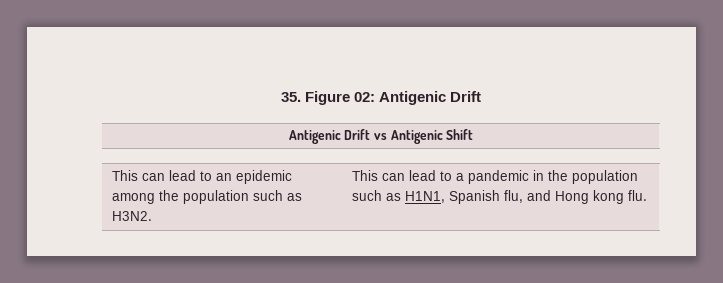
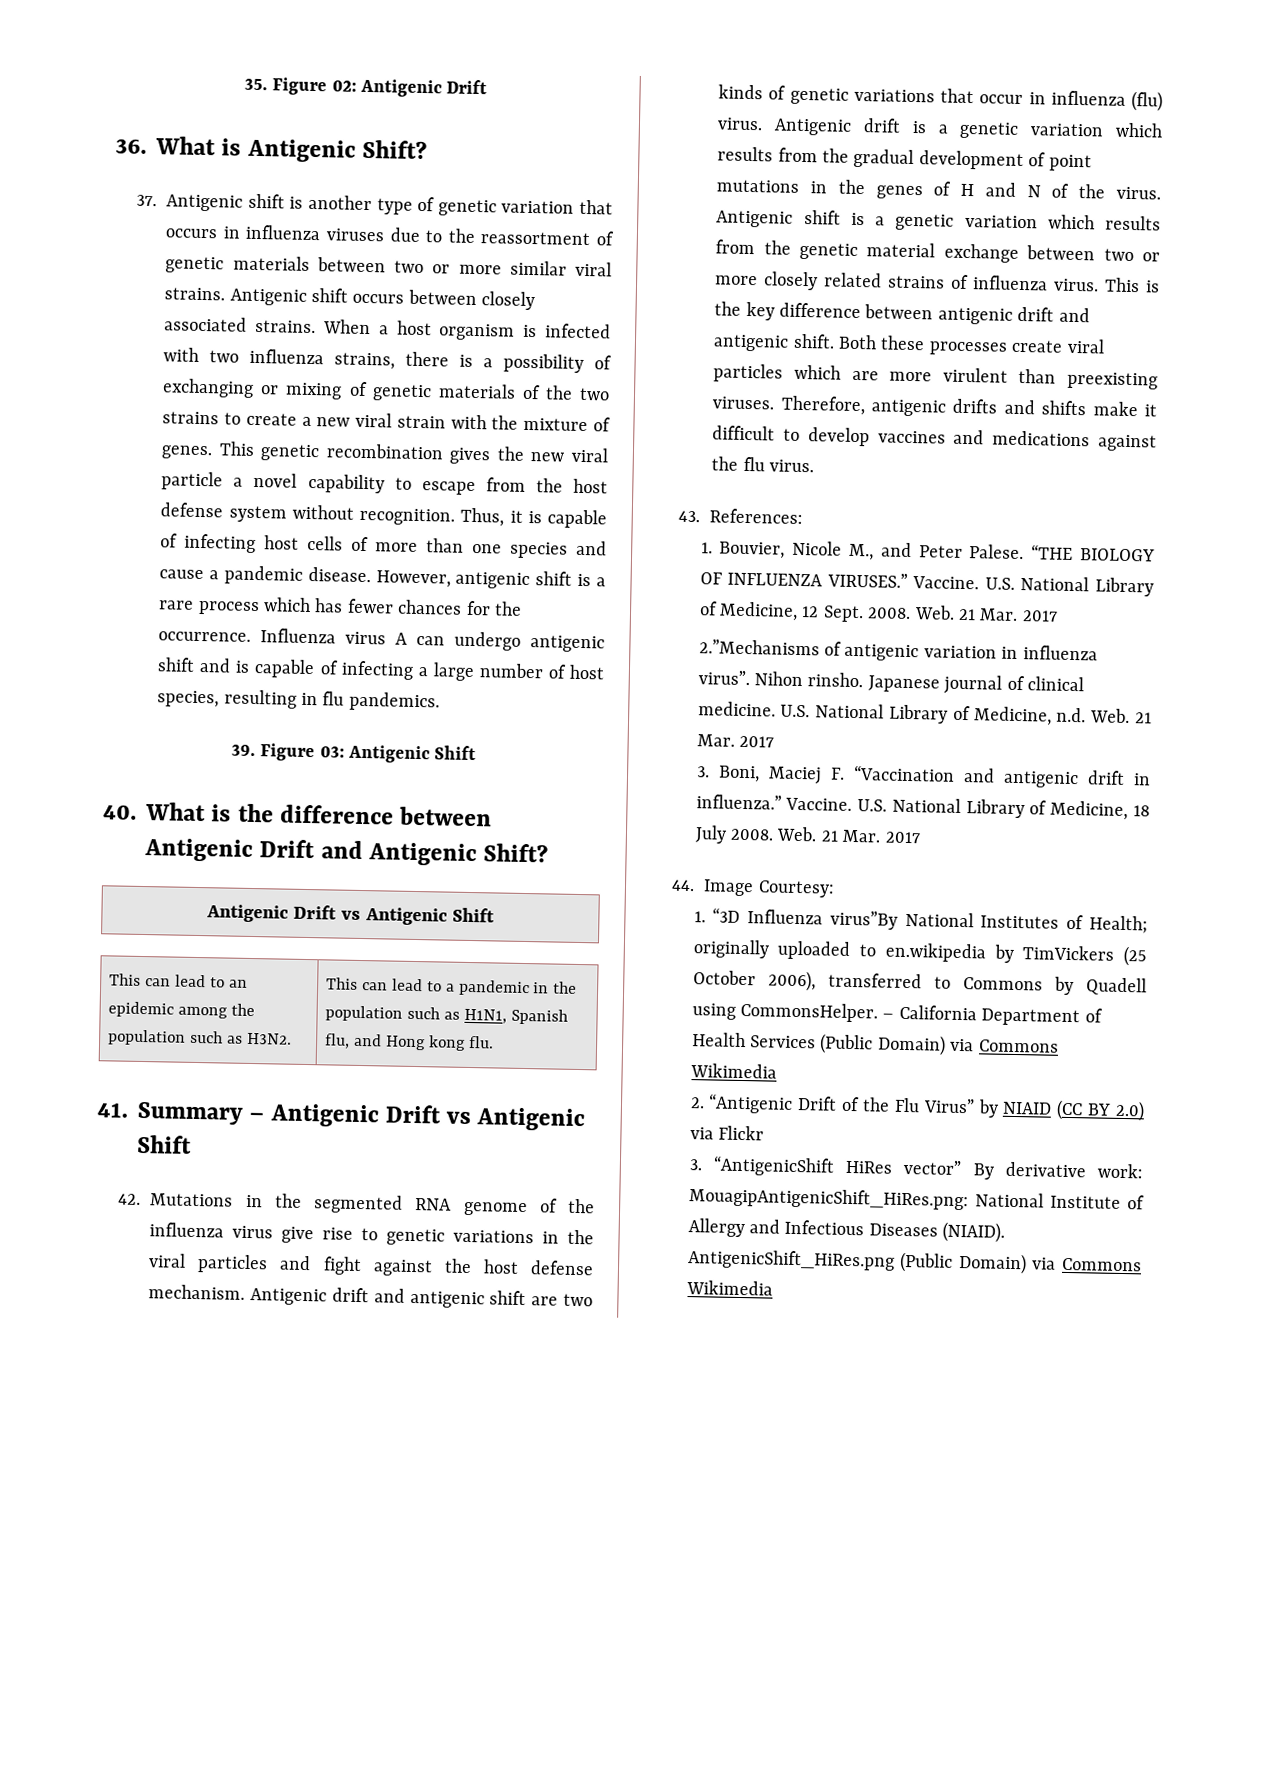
+ 36. What is Antigenic Shift?
+ 37. Antigenic shift is another type of genetic variation that occurs in influenza viruses due to the reassortment of genetic materials between two or more similar viral strains. Antigenic shift occurs between closely associated strains. When a host organism is infected with two influenza strains, there is a possibility of exchanging or mixing of genetic materials of the two strains to create a new viral strain with the mixture of genes. This genetic recombination gives the new viral particle a novel capability to escape from the host defense system without recognition. Thus, it is capable of infecting host cells of more than one species and cause a pandemic disease. However, antigenic shift is a rare process which has fewer chances for the occurrence. Influenza virus A can undergo antigenic shift and is capable of infecting a large number of host species, resulting in flu pandemics.
+ 39. Figure 03: Antigenic Shift
+ 40. What is the difference between Antigenic Drift and Antigenic Shift?
+ 41. Summary – Antigenic Drift vs Antigenic Shift
+ 42. Mutations in the segmented RNA genome of the influenza virus give rise to genetic variations in the viral particles and fight against the host defense mechanism. Antigenic drift and antigenic shift are two kinds of genetic variations that occur in influenza (flu) virus. Antigenic drift is a genetic variation which results from the gradual development of point mutations in the genes of H and N of the virus. Antigenic shift is a genetic variation which results from the genetic material exchange between two or more closely related strains of influenza virus. This is the key difference between antigenic drift and antigenic shift. Both these processes create viral particles which are more virulent than preexisting viruses. Therefore, antigenic drifts and shifts make it difficult to develop vaccines and medications against the flu virus.
+ 43. References:
+ 1. Bouvier, Nicole M., and Peter Palese. “THE BIOLOGY OF INFLUENZA VIRUSES.” Vaccine. U.S. National Library of Medicine, 12 Sept. 2008. Web. 21 Mar. 2017
+ 2.”Mechanisms of antigenic variation in influenza virus”. Nihon rinsho. Japanese journal of clinical medicine. U.S. National Library of Medicine, n.d. Web. 21 Mar. 2017
+ 3. Boni, Maciej F. “Vaccination and antigenic drift in influenza.” Vaccine. U.S. National Library of Medicine, 18 July 2008. Web. 21 Mar. 2017
+ 44. Image Courtesy:
+ 1. “3D Influenza virus”By National Institutes of Health; originally uploaded to en.wikipedia by TimVickers (25 October 2006), transferred to Commons by Quadell using CommonsHelper. – California Department of Health Services (Public Domain) via Commons Wikimedia
+ 2. “Antigenic Drift of the Flu Virus” by NIAID (CC BY 2.0) via Flickr
+ 3. “AntigenicShift HiRes vector” By derivative work: MouagipAntigenicShift_HiRes.png: National Institute of Allergy and Infectious Diseases (NIAID). AntigenicShift_HiRes.png (Public Domain) via Commons Wikimedia

